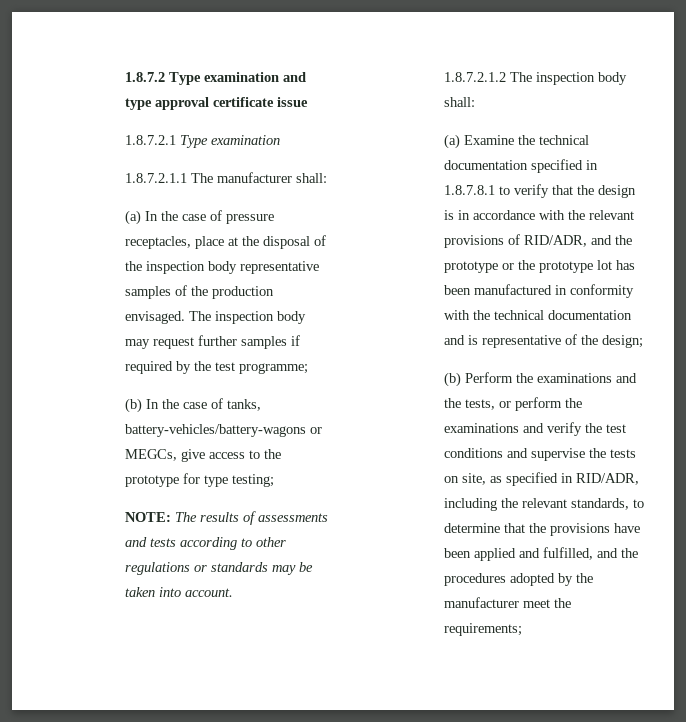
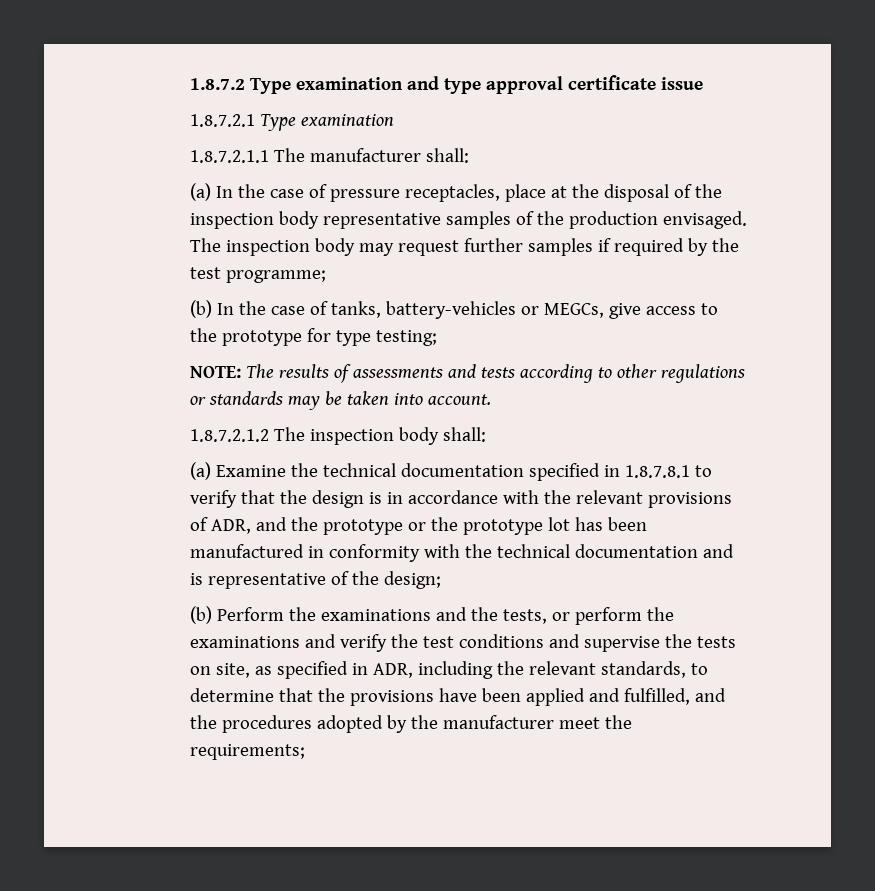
- (b) In the case of tanks, battery-vehicles/battery-wagons or MEGCs, give access to the prototype for type testing;
+ (b) In the case of tanks, battery-vehicles or MEGCs, give access to the prototype for type testing;
- (a) Examine the technical documentation specified in 1.8.7.8.1 to verify that the design is in accordance with the relevant provisions of RID/ADR, and the prototype or the prototype lot has been manufactured in conformity with the technical documentation and is representative of the design;
+ (a) Examine the technical documentation specified in 1.8.7.8.1 to verify that the design is in accordance with the relevant provisions of ADR, and the prototype or the prototype lot has been manufactured in conformity with the technical documentation and is representative of the design;
- (b) Perform the examinations and the tests, or perform the examinations and verify the test conditions and supervise the tests on site, as specified in RID/ADR, including the relevant standards, to determine that the provisions have been applied and fulfilled, and the procedures adopted by the manufacturer meet the requirements;
+ (b) Perform the examinations and the tests, or perform the examinations and verify the test conditions and supervise the tests on site, as specified in ADR, including the relevant standards, to determine that the provisions have been applied and fulfilled, and the procedures adopted by the manufacturer meet the requirements;

